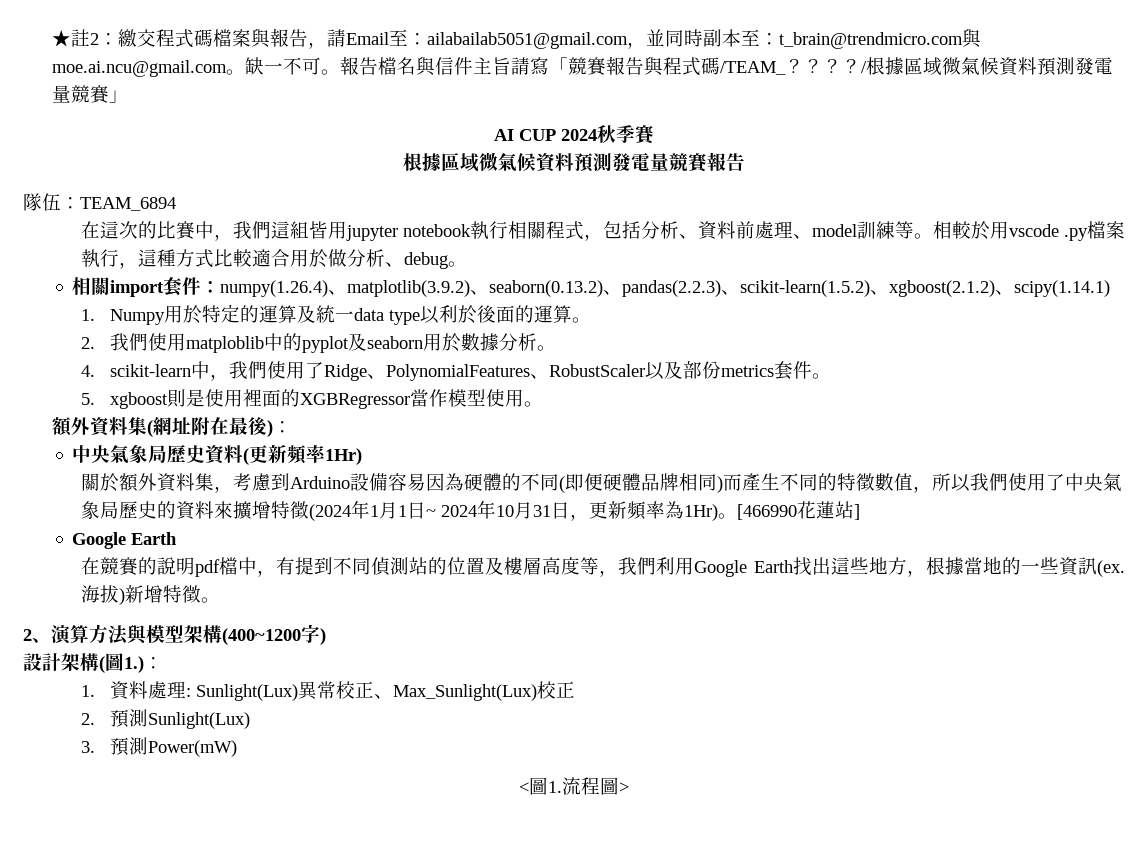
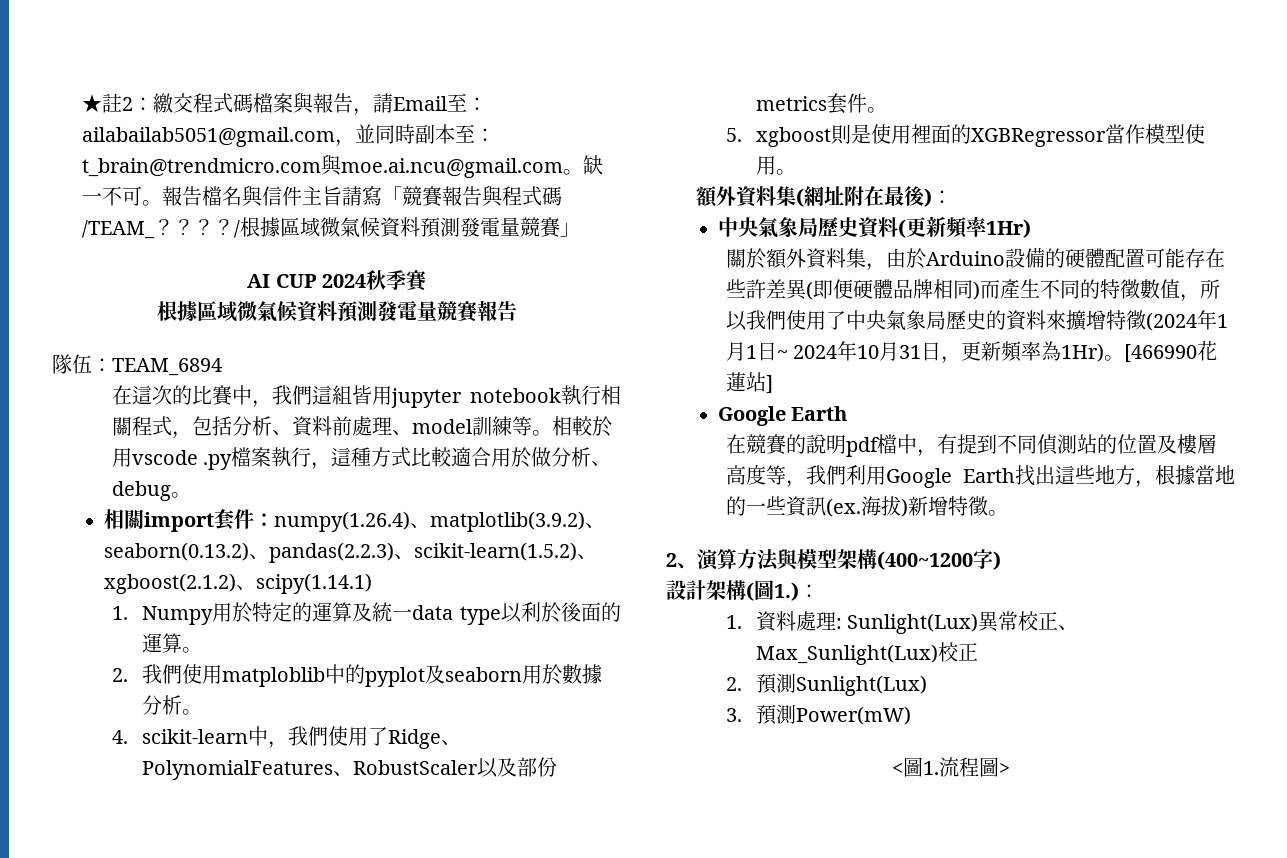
- 關於額外資料集，考慮到Arduino設備容易因為硬體的不同(即便硬體品牌相同)而產生不同的特徵數值，所以我們使用了中央氣象局歷史的資料來擴增特徵(2024年1月1日~ 2024年10月31日，更新頻率為1Hr)。
+ 關於額外資料集，由於Arduino設備的硬體配置可能存在些許差異(即便硬體品牌相同)而產生不同的特徵數值，所以我們使用了中央氣象局歷史的資料來擴增特徵(2024年1月1日~ 2024年10月31日，更新頻率為1Hr)。

